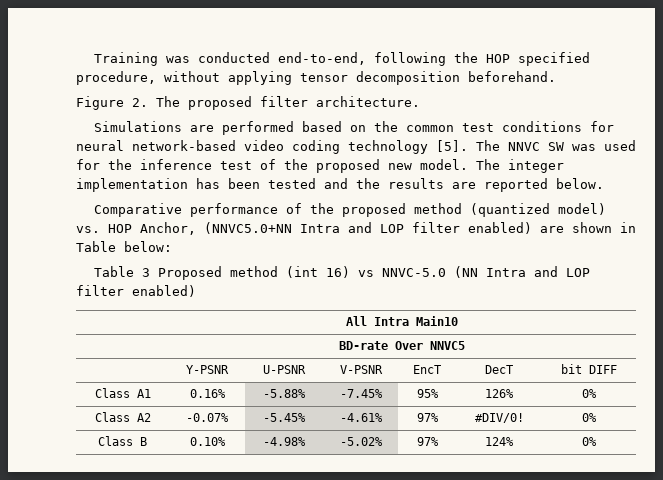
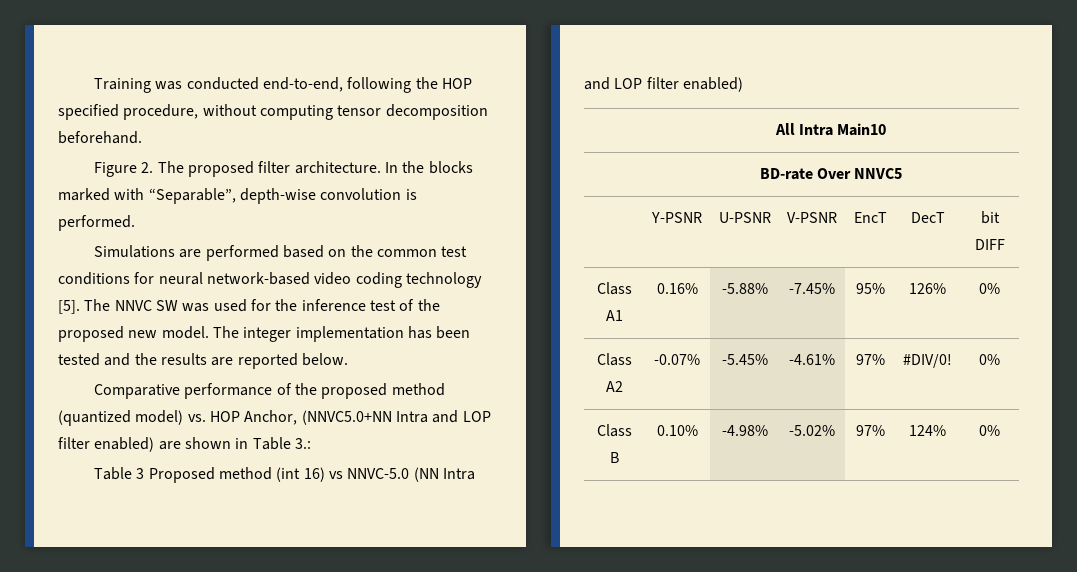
- Training was conducted end-to-end, following the HOP specified procedure, without applying tensor decomposition beforehand.
+ Training was conducted end-to-end, following the HOP specified procedure, without computing tensor decomposition beforehand.
+ In the blocks marked with “Separable”, depth-wise convolution is performed.
- Comparative performance of the proposed method (quantized model) vs. HOP Anchor, (NNVC5.0+NN Intra and LOP filter enabled) are shown in Table below:
+ Comparative performance of the proposed method (quantized model) vs. HOP Anchor, (NNVC5.0+NN Intra and LOP filter enabled) are shown in Table 3.:

